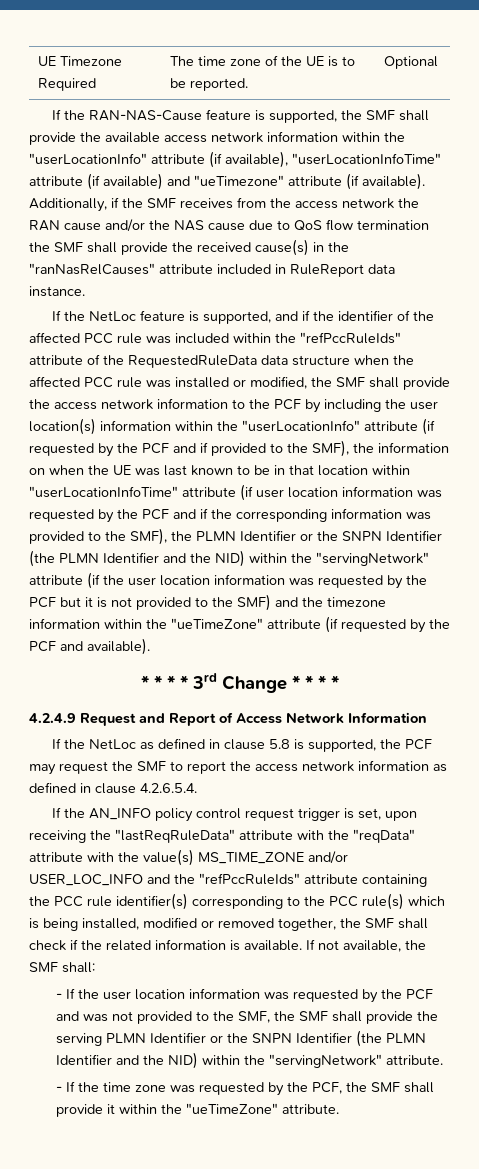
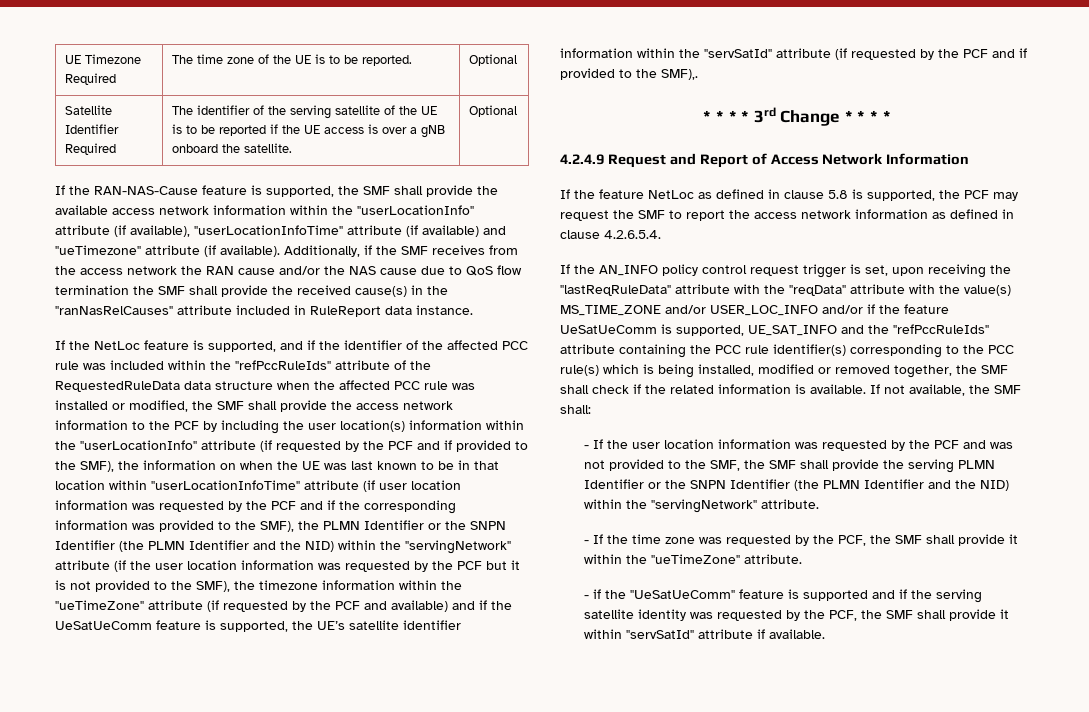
+ Satellite Identifier Required | The identifier of the serving satellite of the UE is to be reported if the UE access is over a gNB onboard the satellite. | Optional
- If the NetLoc feature is supported, and if the identifier of the affected PCC rule was included within the "refPccRuleIds" attribute of the RequestedRuleData data structure when the affected PCC rule was installed or modified, the SMF shall provide the access network information to the PCF by including the user location(s) information within the "userLocationInfo" attribute (if requested by the PCF and if provided to the SMF), the information on when the UE was last known to be in that location within "userLocationInfoTime" attribute (if user location information was requested by the PCF and if the corresponding information was provided to the SMF), the PLMN Identifier or the SNPN Identifier (the PLMN Identifier and the NID) within the "servingNetwork" attribute (if the user location information was requested by the PCF but it is not provided to the SMF) and the timezone information within the "ueTimeZone" attribute (if requested by the PCF and available).
+ If the NetLoc feature is supported, and if the identifier of the affected PCC rule was included within the "refPccRuleIds" attribute of the RequestedRuleData data structure when the affected PCC rule was installed or modified, the SMF shall provide the access network information to the PCF by including the user location(s) information within the "userLocationInfo" attribute (if requested by the PCF and if provided to the SMF), the information on when the UE was last known to be in that location within "userLocationInfoTime" attribute (if user location information was requested by the PCF and if the corresponding information was provided to the SMF), the PLMN Identifier or the SNPN Identifier (the PLMN Identifier and the NID) within the "servingNetwork" attribute (if the user location information was requested by the PCF but it is not provided to the SMF), the timezone information within the "ueTimeZone" attribute (if requested by the PCF and available) and if the UeSatUeComm feature is supported, the UE’s satellite identifier information within the "servSatId" attribute (if requested by the PCF and if provided to the SMF),.
- If the NetLoc as defined in clause 5.8 is supported, the PCF may request the SMF to report the access network information as defined in clause 4.2.6.5.4.
+ If the feature NetLoc as defined in clause 5.8 is supported, the PCF may request the SMF to report the access network information as defined in clause 4.2.6.5.4.
- If the AN_INFO policy control request trigger is set, upon receiving the "lastReqRuleData" attribute with the "reqData" attribute with the value(s) MS_TIME_ZONE and/or USER_LOC_INFO and the "refPccRuleIds" attribute containing the PCC rule identifier(s) corresponding to the PCC rule(s) which is being installed, modified or removed together, the SMF shall check if the related information is available.
+ If the AN_INFO policy control request trigger is set, upon receiving the "lastReqRuleData" attribute with the "reqData" attribute with the value(s) MS_TIME_ZONE and/or USER_LOC_INFO and/or if the feature UeSatUeComm is supported, UE_SAT_INFO and the "refPccRuleIds" attribute containing the PCC rule identifier(s) corresponding to the PCC rule(s) which is being installed, modified or removed together, the SMF shall check if the related information is available.
+ - if the "UeSatUeComm" feature is supported and if the serving satellite identity was requested by the PCF, the SMF shall provide it within "servSatId" attribute if available.

